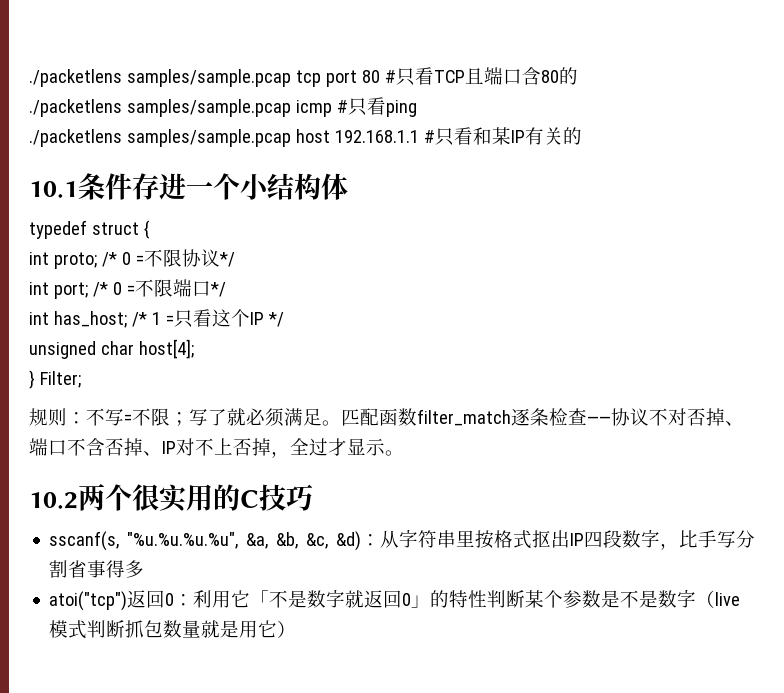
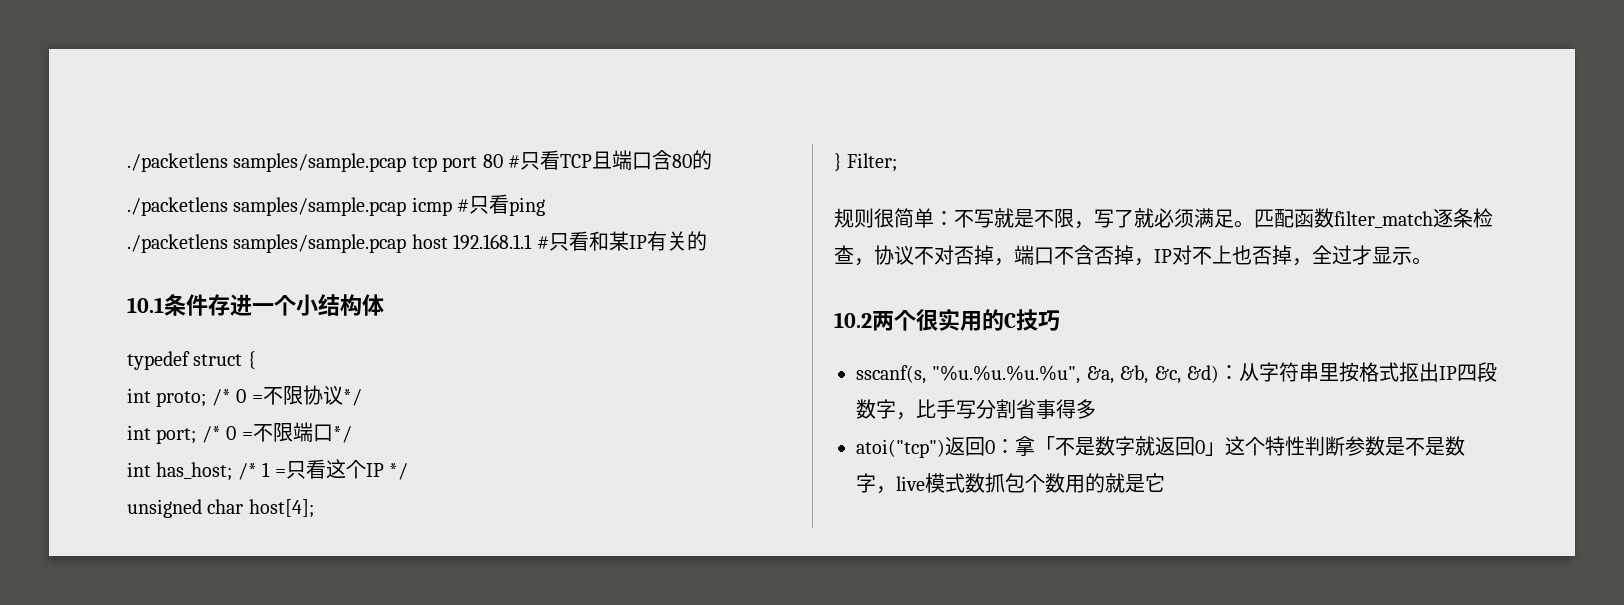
- 规则：不写=不限；写了就必须满足。
+ 规则很简单：不写就是不限，写了就必须满足。
- 匹配函数filter_match逐条检查——协议不对否掉、端口不含否掉、IP对不上否掉，全过才显示。
+ 匹配函数filter_match逐条检查，协议不对否掉，端口不含否掉，IP对不上也否掉，全过才显示。
- atoi("tcp")返回0：利用它「不是数字就返回0」的特性判断某个参数是不是数字（live模式判断抓包数量就是用它）
+ atoi("tcp")返回0：拿「不是数字就返回0」这个特性判断参数是不是数字，live模式数抓包个数用的就是它

